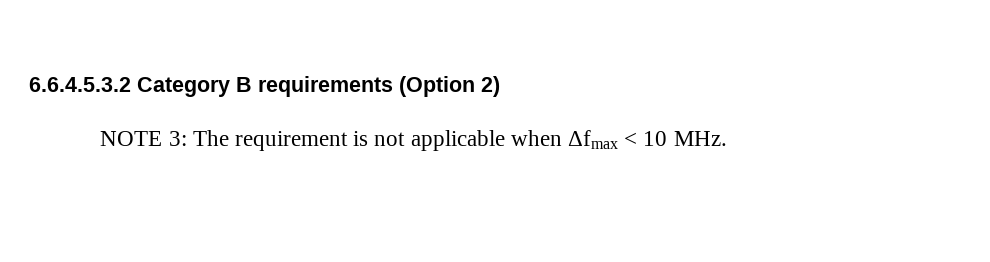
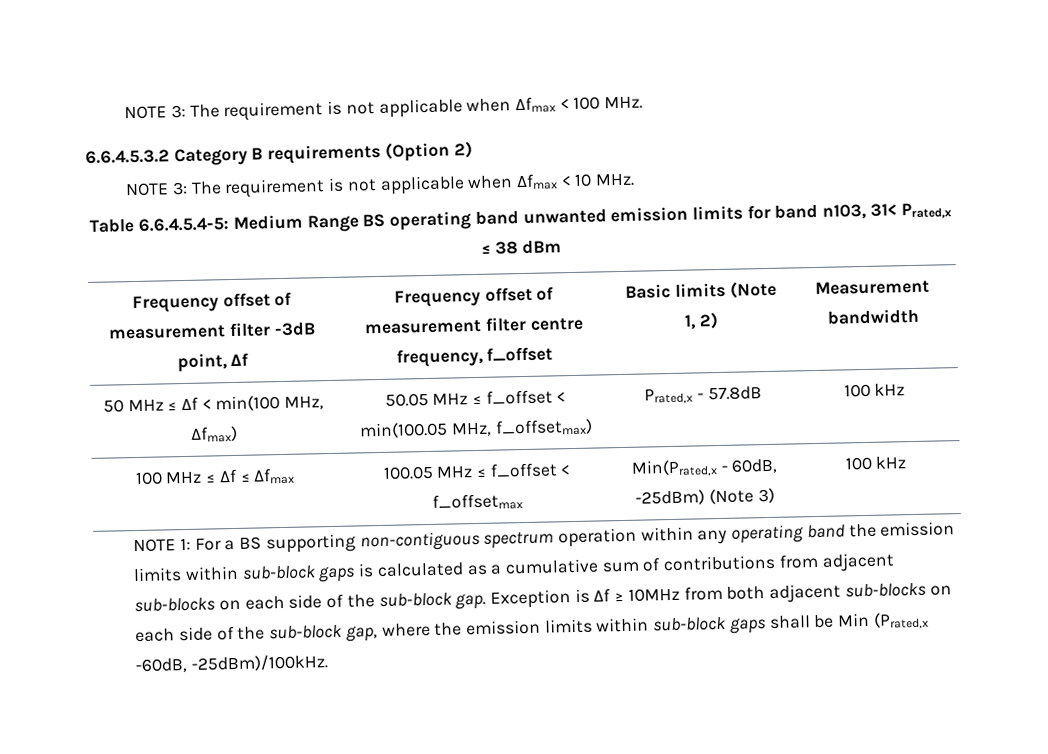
+ NOTE 3: The requirement is not applicable when Δfmax < 100 MHz.
+ Table 6.6.4.5.4-5: Medium Range BS operating band unwanted emission limits for band n103, 31< Prated,x ≤ 38 dBm
+ Frequency offset of measurement filter -3dB point, Δf | Frequency offset of measurement filter centre frequency, f_offset | Basic limits (Note 1, 2) | Measurement bandwidth
+ 50 MHz ≤ Δf < min(100 MHz, Δfmax) | 50.05 MHz ≤ f_offset < min(100.05 MHz, f_offsetmax) | Prated,x - 57.8dB | 100 kHz
+ 100 MHz ≤ Δf ≤ Δfmax | 100.05 MHz ≤ f_offset < f_offsetmax | Min(Prated,x - 60dB, -25dBm) (Note 3) | 100 kHz
+ NOTE 1: For a BS supporting non-contiguous spectrum operation within any operating band the emission limits within sub-block gaps is calculated as a cumulative sum of contributions from adjacent sub-blocks on each side of the sub-block gap. Exception is Δf ≥ 10MHz from both adjacent sub-blocks on each side of the sub-block gap, where the emission limits within sub-block gaps shall be Min (Prated,x -60dB, -25dBm)/100kHz.

